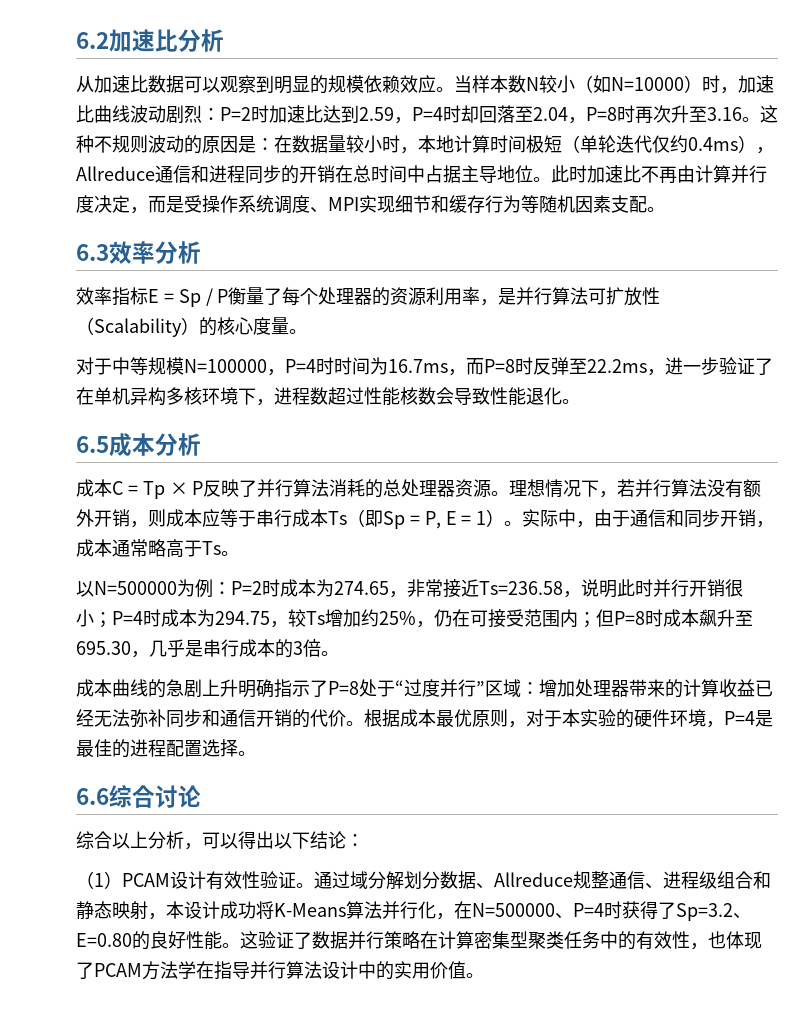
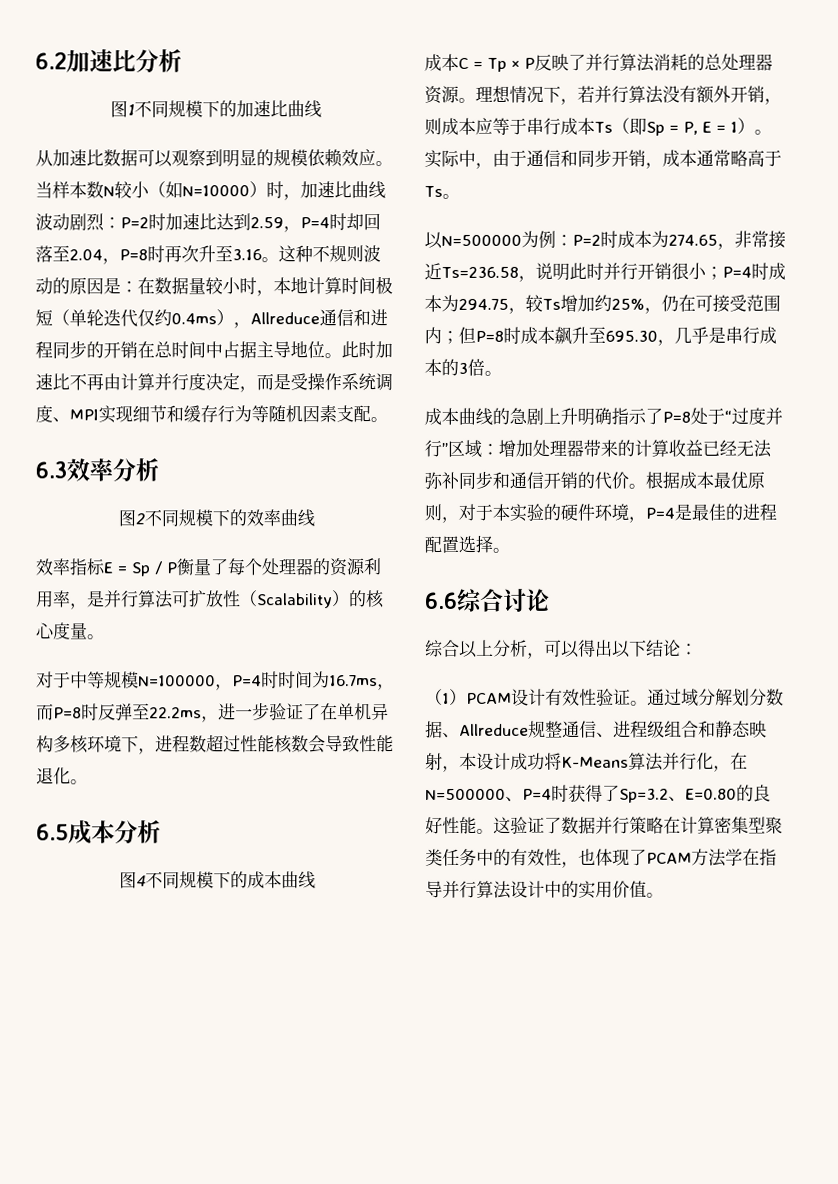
+ 图1不同规模下的加速比曲线
+ 图2不同规模下的效率曲线
+ 图4不同规模下的成本曲线

